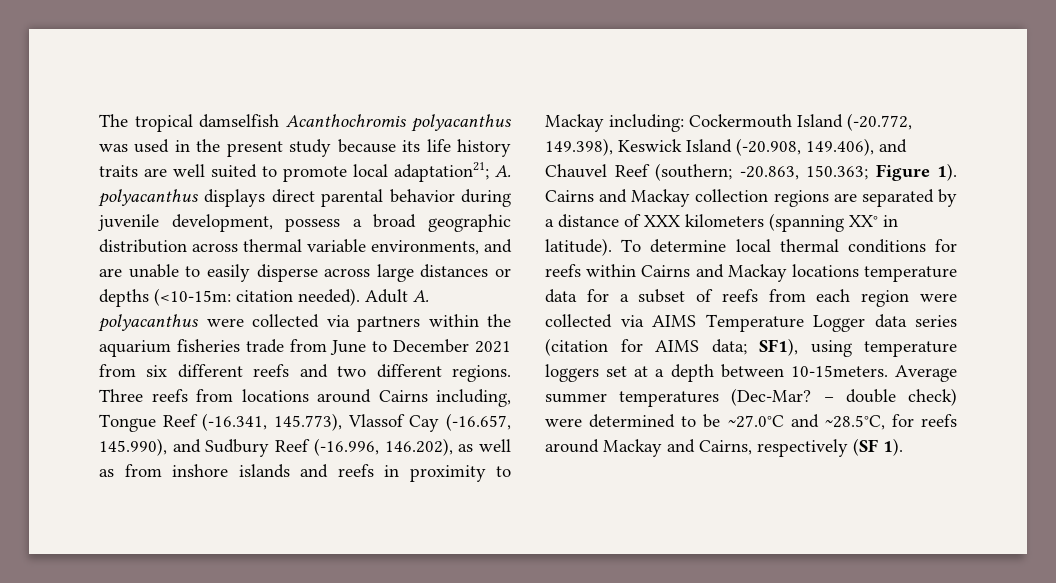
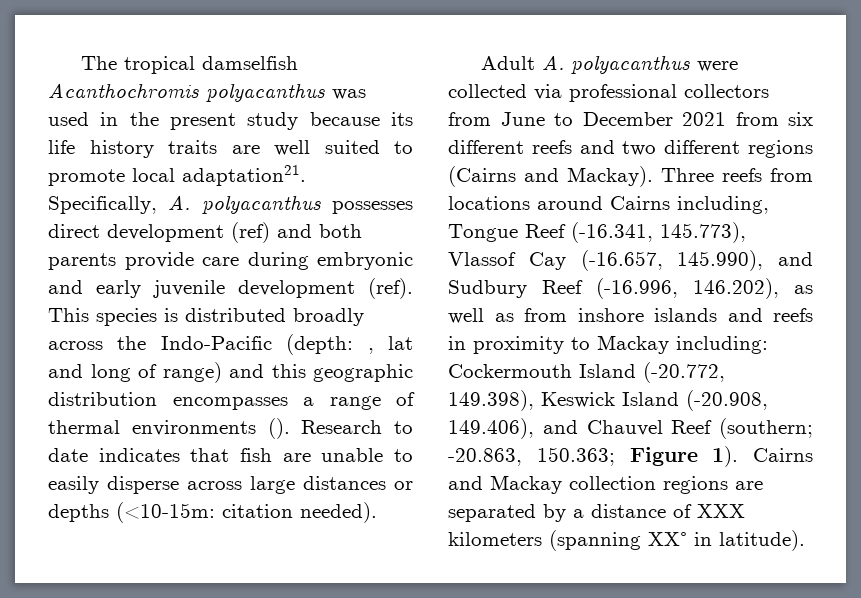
- The tropical damselfish Acanthochromis polyacanthus was used in the present study because its life history traits are well suited to promote local adaptation21; A. polyacanthus displays direct parental behavior during juvenile development, possess a broad geographic distribution across thermal variable environments, and are unable to easily disperse across large distances or depths (<10-15m: citation needed). Adult A. polyacanthus were collected via partners within the aquarium fisheries trade from June to December 2021 from six different reefs and two different regions.
+ The tropical damselfish Acanthochromis polyacanthus was used in the present study because its life history traits are well suited to promote local adaptation21. Specifically, A. polyacanthus possesses direct development (ref) and both parents provide care during embryonic and early juvenile development (ref). This species is distributed broadly across the Indo-Pacific (depth: , lat and long of range) and this geographic distribution encompasses a range of thermal environments (). Research to date indicates that fish are unable to easily disperse across large distances or depths (<10-15m: citation needed).
+ Adult A. polyacanthus were collected via professional collectors from June to December 2021 from six different reefs and two different regions (Cairns and Mackay).
- To determine local thermal conditions for reefs within Cairns and Mackay locations temperature data for a subset of reefs from each region were collected via AIMS Temperature Logger data series (citation for AIMS data; SF1), using temperature loggers set at a depth between 10-15meters. Average summer temperatures (Dec-Mar? – double check) were determined to be ~27.0°C and ~28.5°C, for reefs around Mackay and Cairns, respectively (SF 1).

